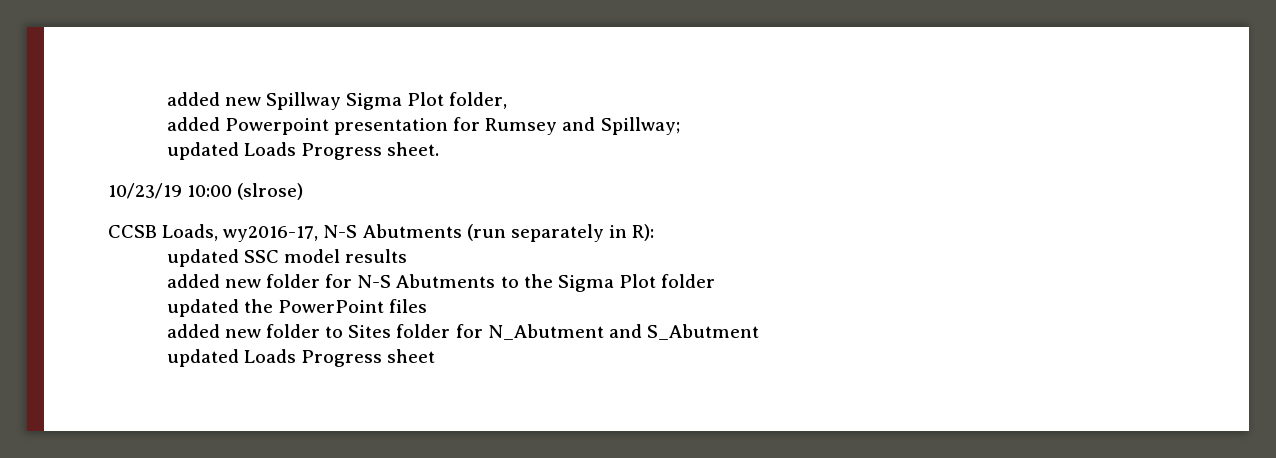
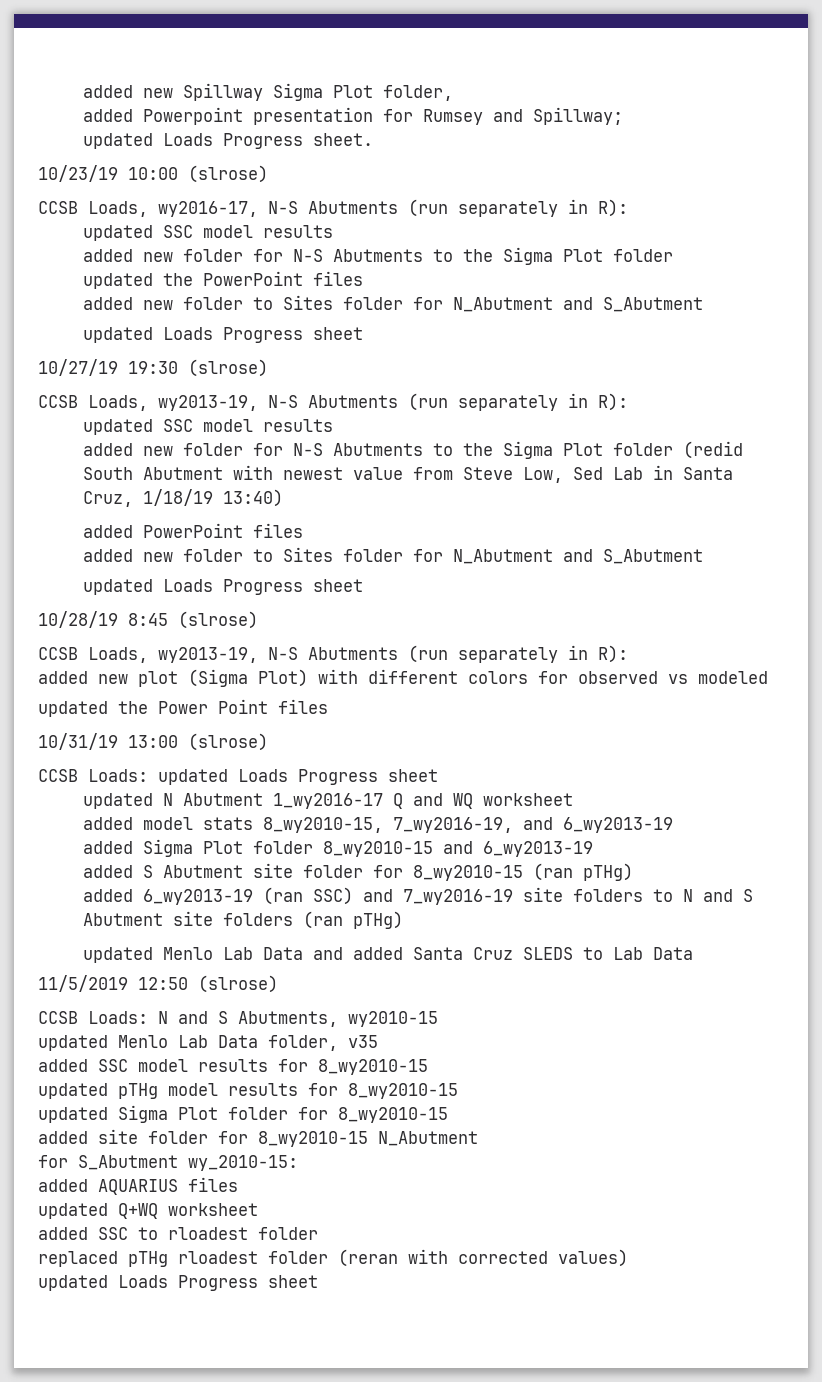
+ 10/27/19 19:30 (slrose)
+ CCSB Loads, wy2013-19, N-S Abutments (run separately in R):
+ updated SSC model results
+ added new folder for N-S Abutments to the Sigma Plot folder (redid South Abutment with newest value from Steve Low, Sed Lab in Santa Cruz, 1/18/19 13:40)
+ added PowerPoint files
+ added new folder to Sites folder for N_Abutment and S_Abutment
+ updated Loads Progress sheet
+ 10/28/19 8:45 (slrose)
+ CCSB Loads, wy2013-19, N-S Abutments (run separately in R):
+ added new plot (Sigma Plot) with different colors for observed vs modeled
+ updated the Power Point files
+ 10/31/19 13:00 (slrose)
+ CCSB Loads: updated Loads Progress sheet
+ updated N Abutment 1_wy2016-17 Q and WQ worksheet
+ added model stats 8_wy2010-15, 7_wy2016-19, and 6_wy2013-19
+ added Sigma Plot folder 8_wy2010-15 and 6_wy2013-19
+ added S Abutment site folder for 8_wy2010-15 (ran pTHg)
+ added 6_wy2013-19 (ran SSC) and 7_wy2016-19 site folders to N and S Abutment site folders (ran pTHg)
+ updated Menlo Lab Data and added Santa Cruz SLEDS to Lab Data
+ 11/5/2019 12:50 (slrose)
+ CCSB Loads: N and S Abutments, wy2010-15
+ updated Menlo Lab Data folder, v35
+ added SSC model results for 8_wy2010-15
+ updated pTHg model results for 8_wy2010-15
+ updated Sigma Plot folder for 8_wy2010-15
+ added site folder for 8_wy2010-15 N_Abutment
+ for S_Abutment wy_2010-15:
+ added AQUARIUS files
+ updated Q+WQ worksheet
+ added SSC to rloadest folder
+ replaced pTHg rloadest folder (reran with corrected values)
+ updated Loads Progress sheet

